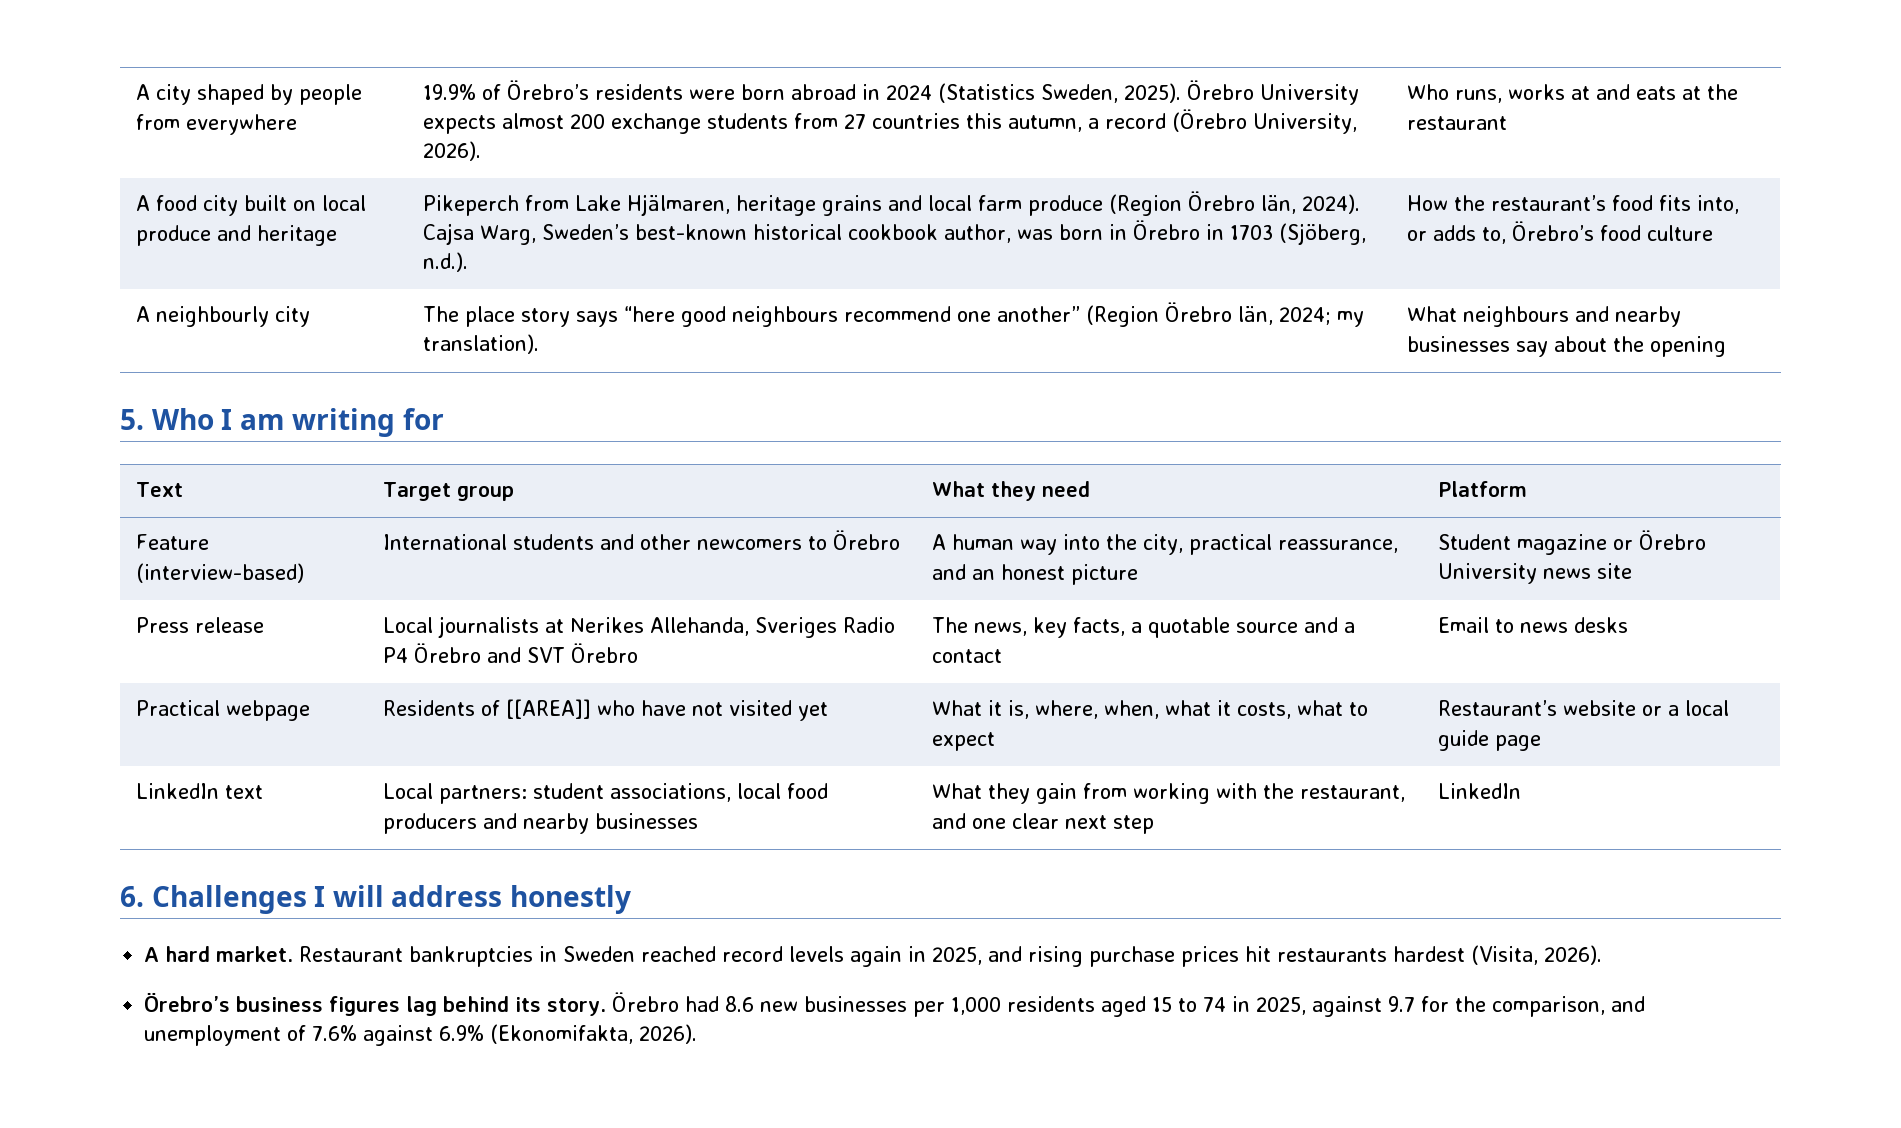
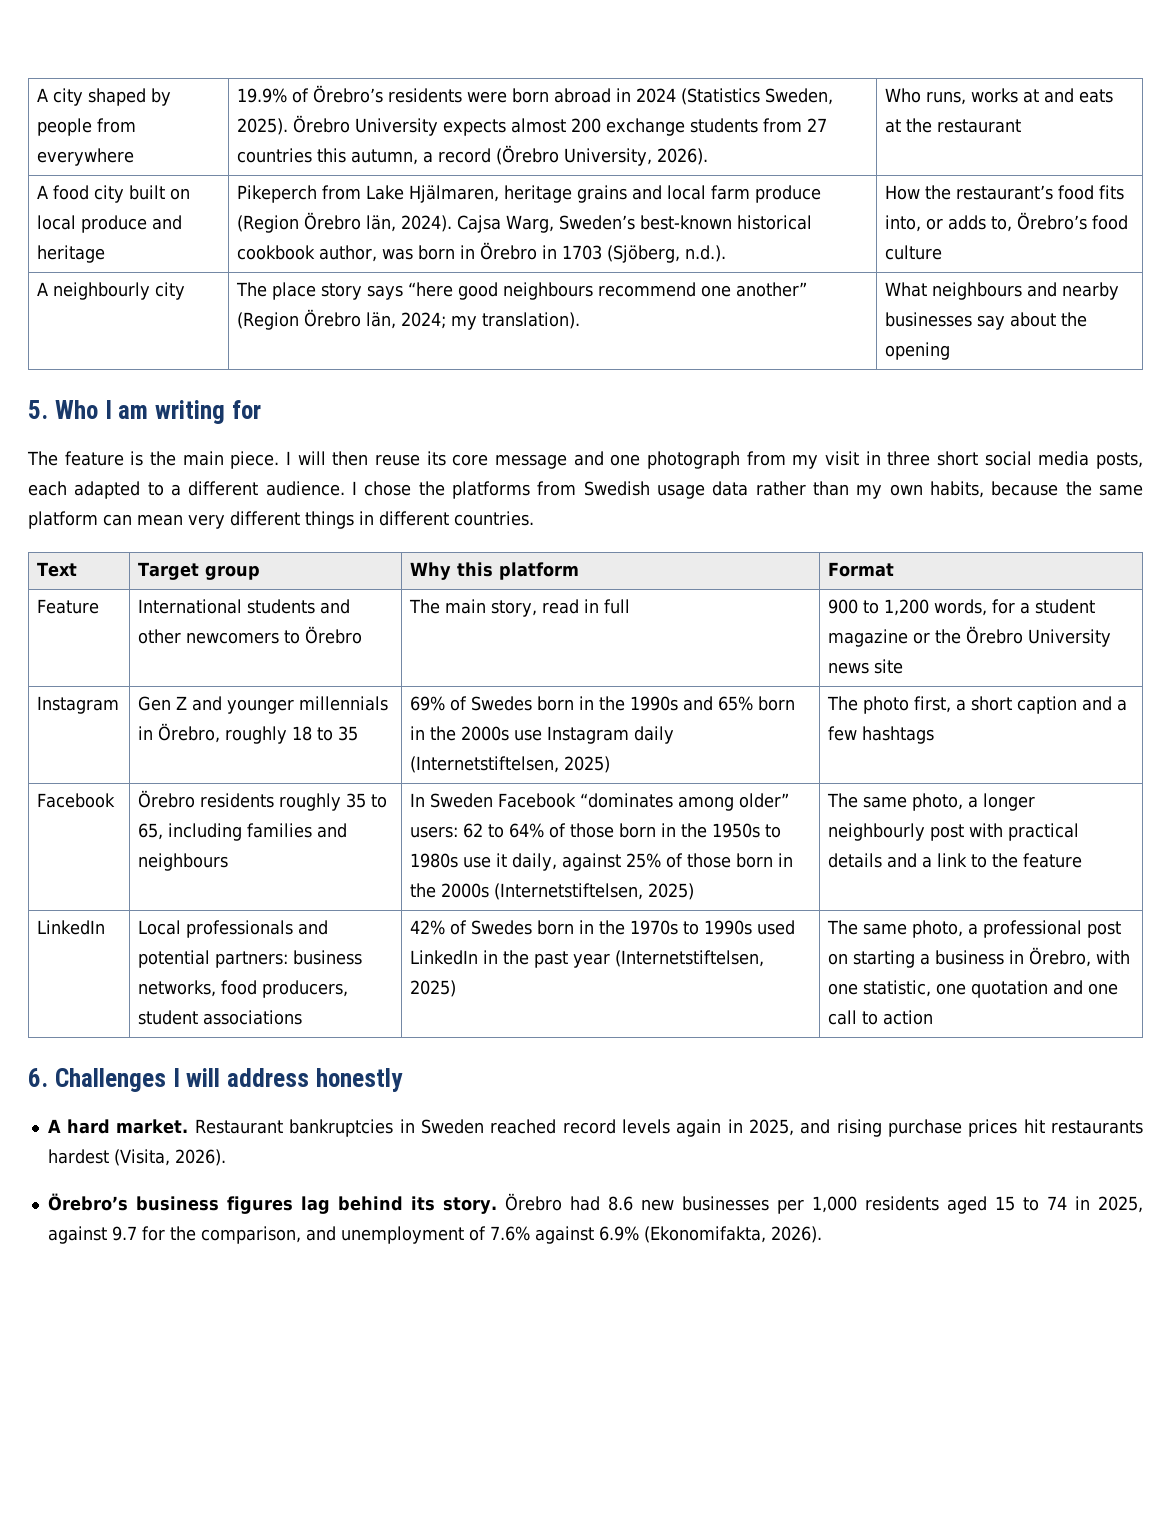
+ The feature is the main piece. I will then reuse its core message and one photograph from my visit in three short social media posts, each adapted to a different audience. I chose the platforms from Swedish usage data rather than my own habits, because the same platform can mean very different things in different countries.
- Text | Target group | What they need | Platform
+ Text | Target group | Why this platform | Format
- Feature (interview-based) | International students and other newcomers to Örebro | A human way into the city, practical reassurance, and an honest picture | Student magazine or Örebro University news site
+ Feature | International students and other newcomers to Örebro | The main story, read in full | 900 to 1,200 words, for a student magazine or the Örebro University news site
- Press release | Local journalists at Nerikes Allehanda, Sveriges Radio P4 Örebro and SVT Örebro | The news, key facts, a quotable source and a contact | Email to news desks
- Practical webpage | Residents of [[AREA]] who have not visited yet | What it is, where, when, what it costs, what to expect | Restaurant’s website or a local guide page
- LinkedIn text | Local partners: student associations, local food producers and nearby businesses | What they gain from working with the restaurant, and one clear next step | LinkedIn
+ Instagram | Gen Z and younger millennials in Örebro, roughly 18 to 35 | 69% of Swedes born in the 1990s and 65% born in the 2000s use Instagram daily (Internetstiftelsen, 2025) | The photo first, a short caption and a few hashtags
+ Facebook | Örebro residents roughly 35 to 65, including families and neighbours | In Sweden Facebook “dominates among older” users: 62 to 64% of those born in the 1950s to 1980s use it daily, against 25% of those born in the 2000s (Internetstiftelsen, 2025) | The same photo, a longer neighbourly post with practical details and a link to the feature
+ LinkedIn | Local professionals and potential partners: business networks, food producers, student associations | 42% of Swedes born in the 1970s to 1990s used LinkedIn in the past year (Internetstiftelsen, 2025) | The same photo, a professional post on starting a business in Örebro, with one statistic, one quotation and one call to action

